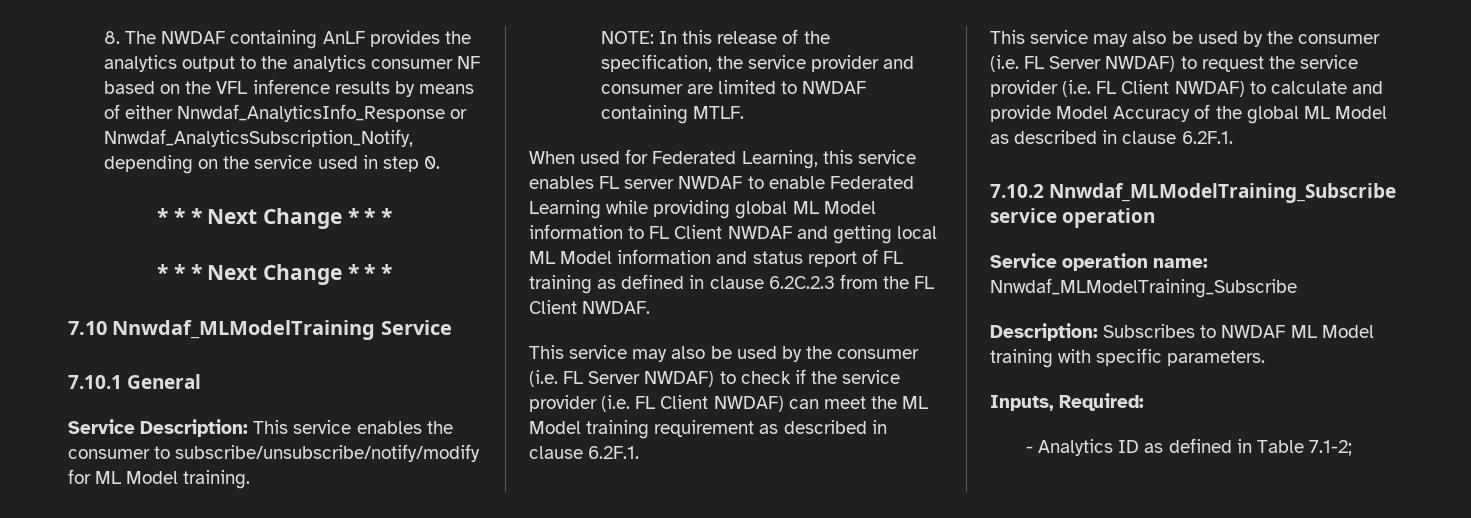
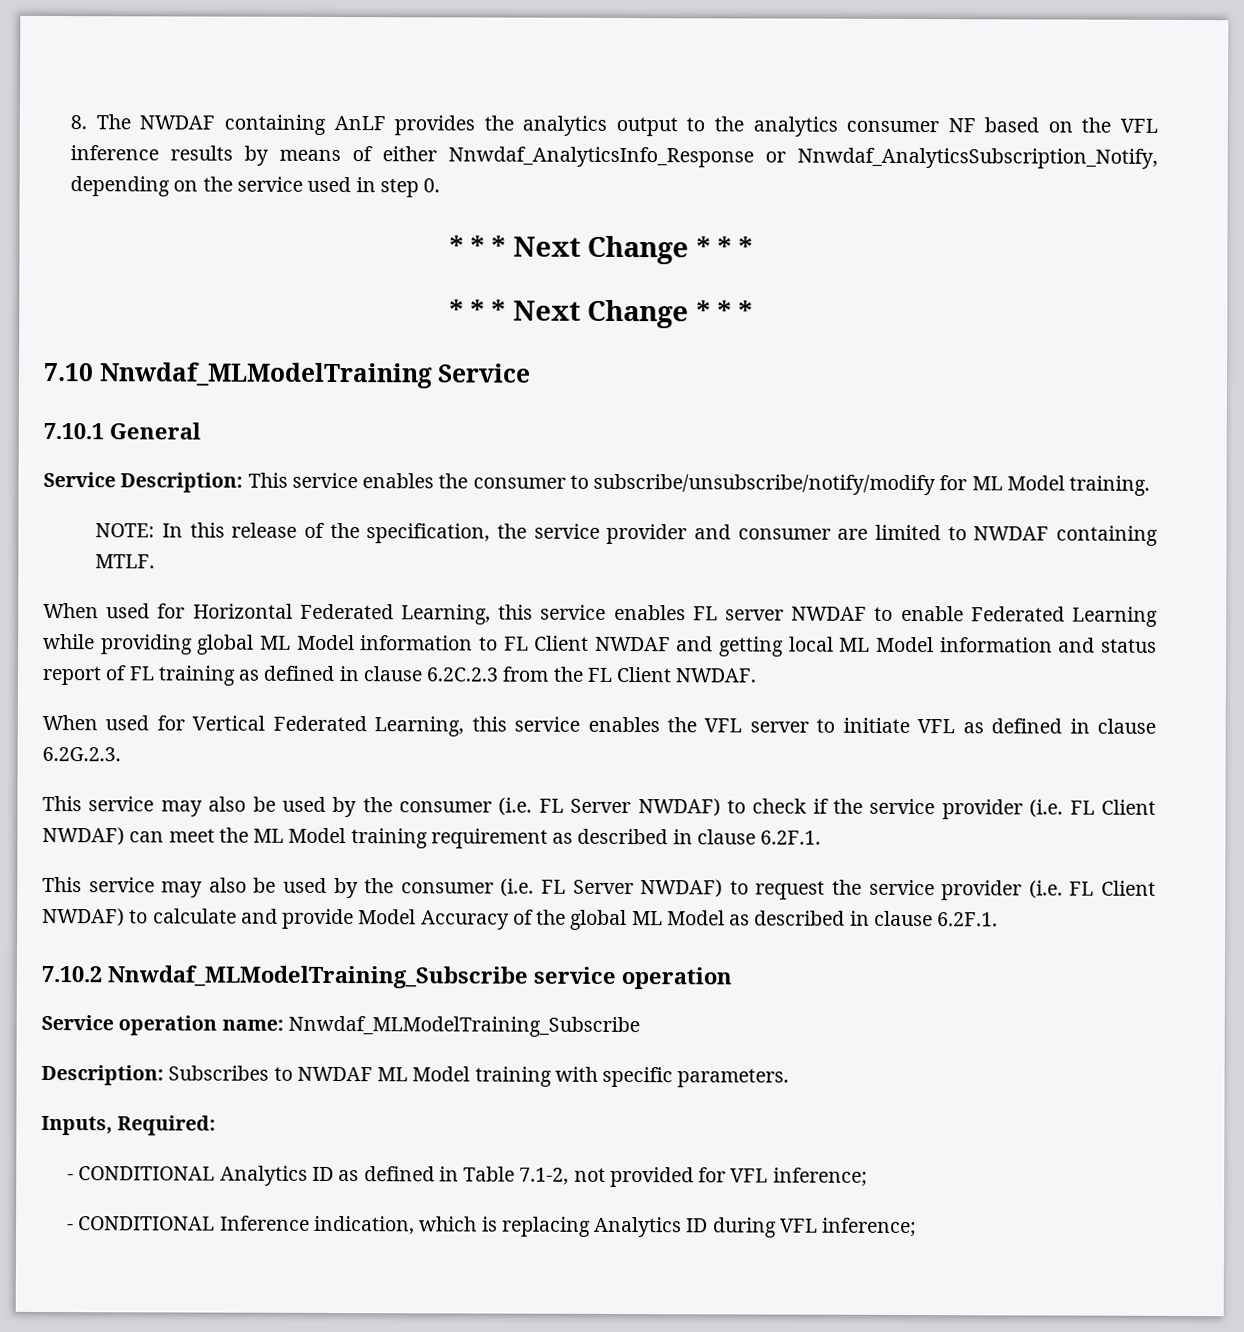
- When used for Federated Learning, this service enables FL server NWDAF to enable Federated Learning while providing global ML Model information to FL Client NWDAF and getting local ML Model information and status report of FL training as defined in clause 6.2C.2.3 from the FL Client NWDAF.
+ When used for Horizontal Federated Learning, this service enables FL server NWDAF to enable Federated Learning while providing global ML Model information to FL Client NWDAF and getting local ML Model information and status report of FL training as defined in clause 6.2C.2.3 from the FL Client NWDAF.
+ When used for Vertical Federated Learning, this service enables the VFL server to initiate VFL as defined in clause 6.2G.2.3.
- - Analytics ID as defined in Table 7.1-2;
+ - CONDITIONAL Analytics ID as defined in Table 7.1-2, not provided for VFL inference;
+ - CONDITIONAL Inference indication, which is replacing Analytics ID during VFL inference;

